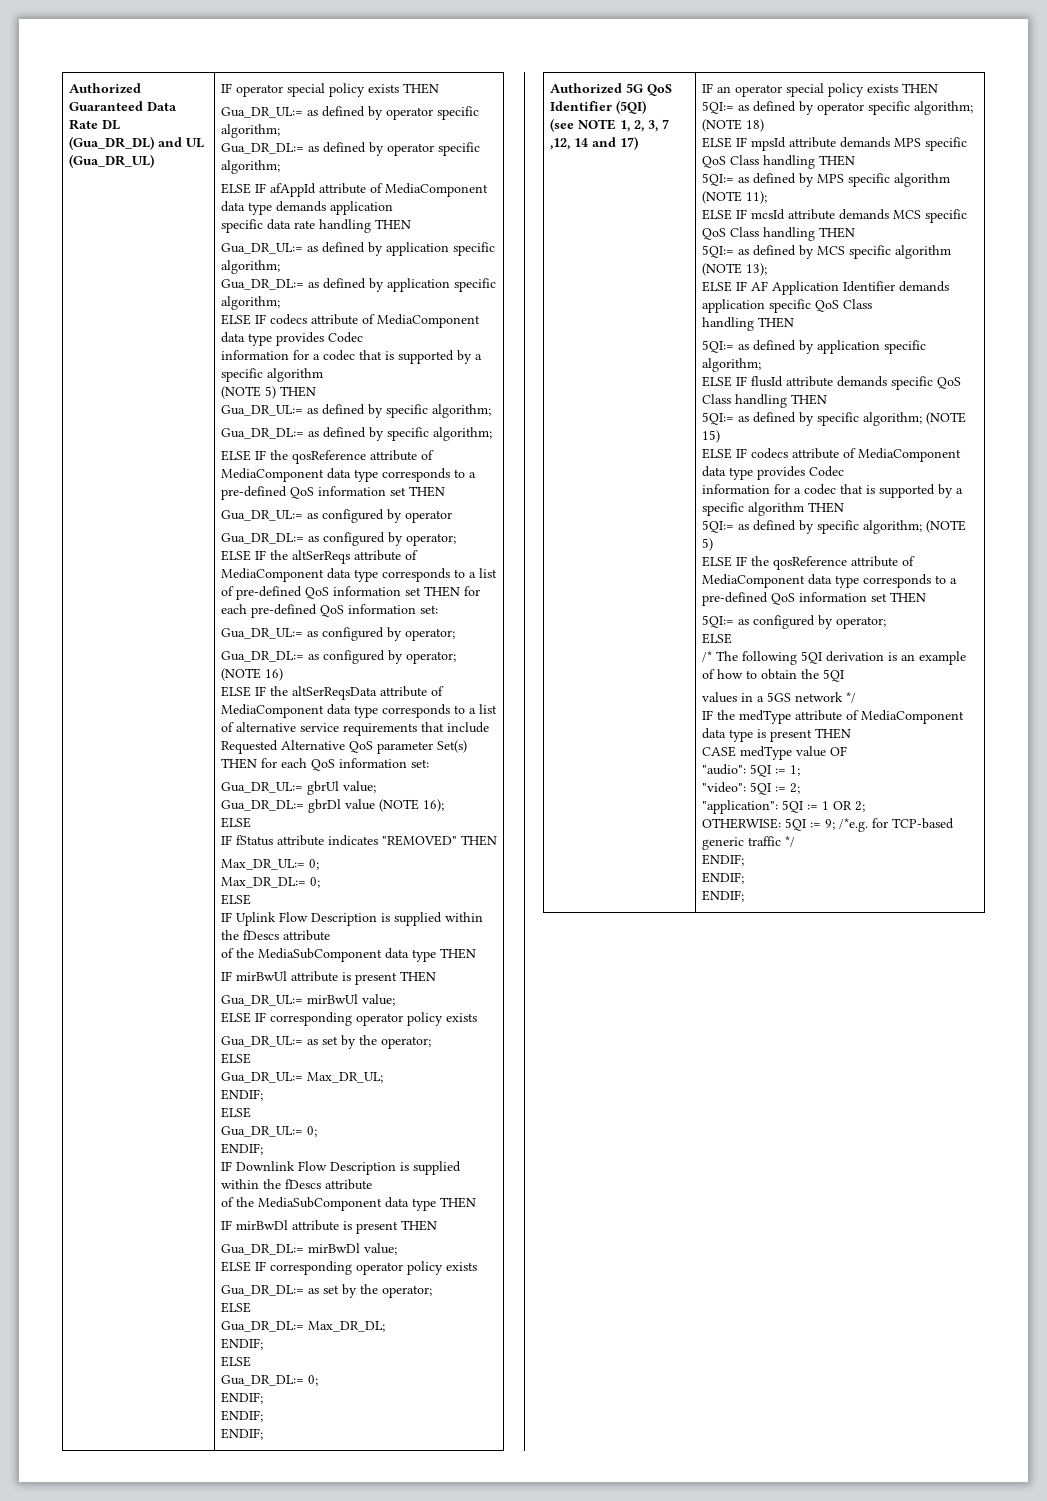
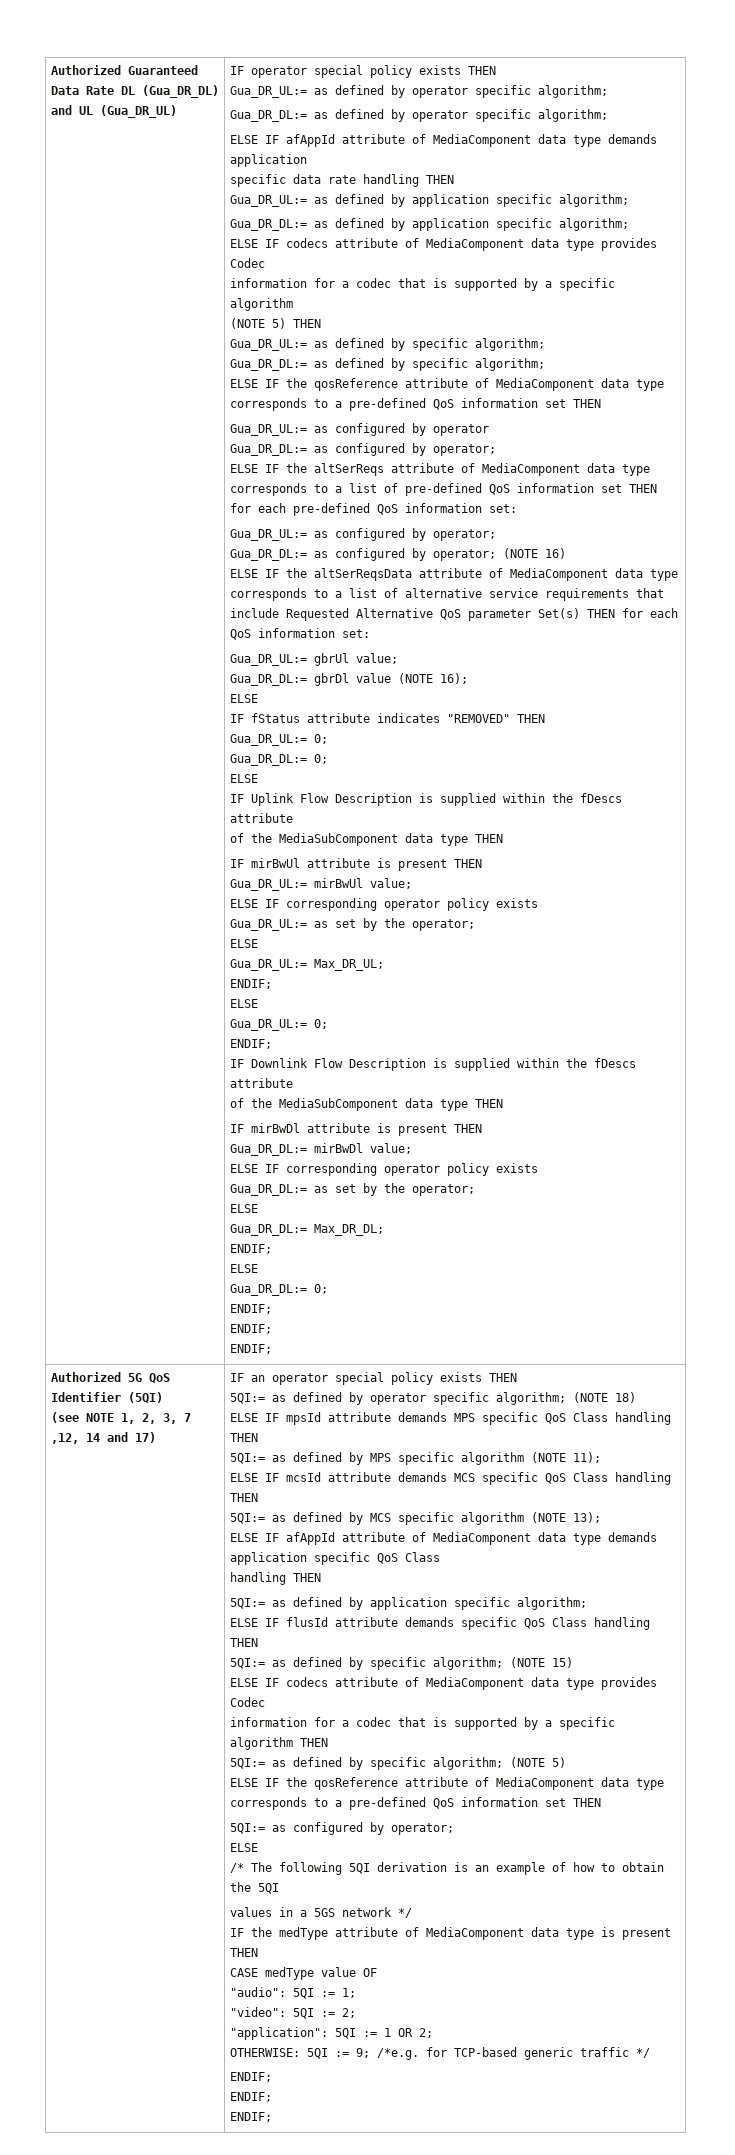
  IF fStatus attribute indicates "REMOVED" THEN
- Max_DR_UL:= 0;
- Max_DR_DL:= 0;
+ Gua_DR_UL:= 0;
+ Gua_DR_DL:= 0;
- ELSE IF AF Application Identifier demands application specific QoS Class
+ ELSE IF afAppId attribute of MediaComponent data type demands application specific QoS Class

